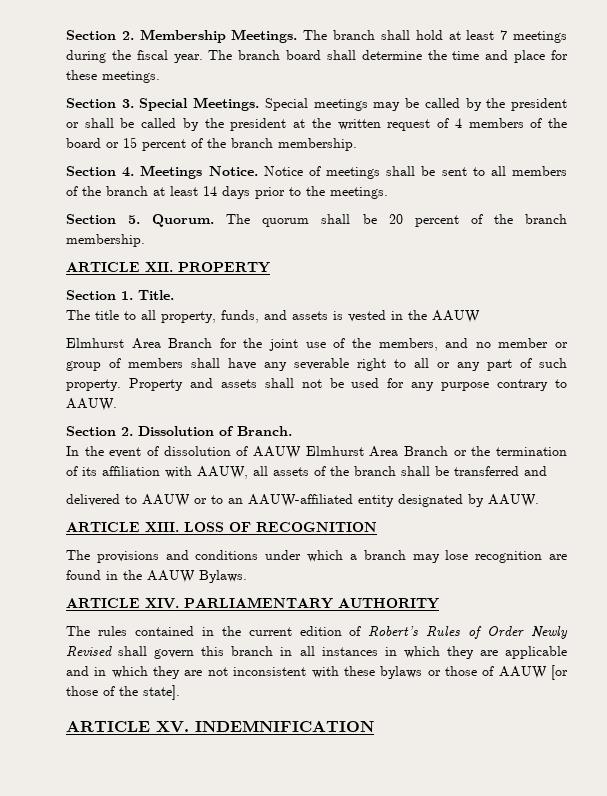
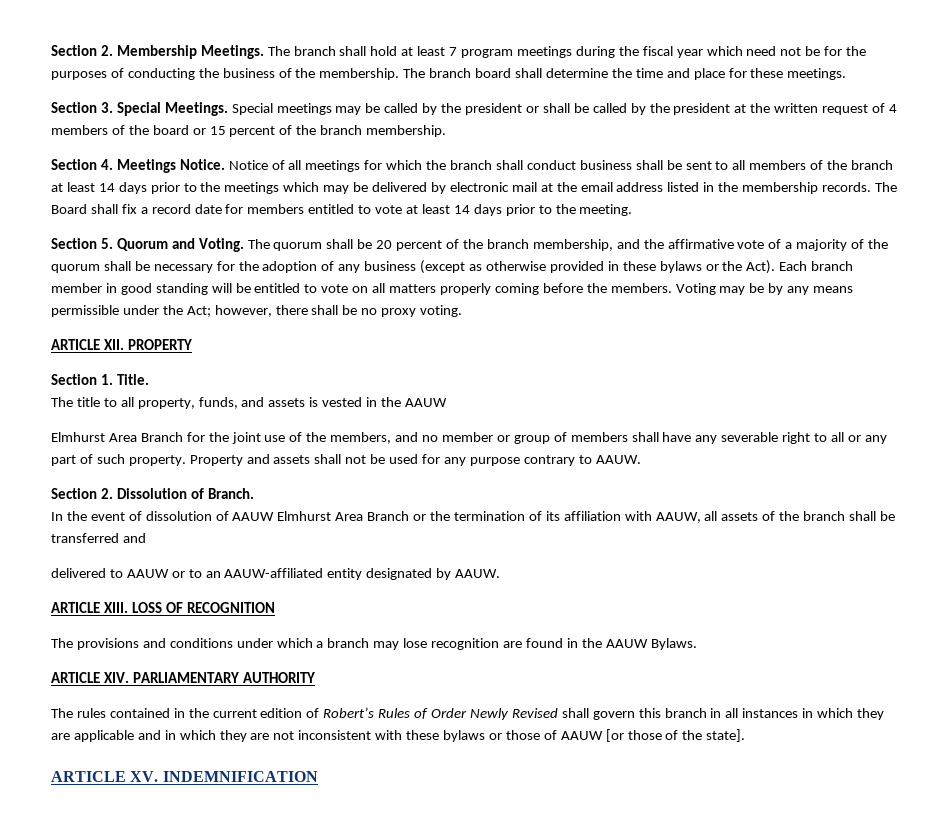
- The branch shall hold at least 7 meetings during the fiscal year.
+ The branch shall hold at least 7 program meetings during the fiscal year which need not be for the purposes of conducting the business of the membership.
- Notice of meetings shall be sent to all members of the branch at least 14 days prior to the meetings.
+ Notice of all meetings for which the branch shall conduct business shall be sent to all members of the branch at least 14 days prior to the meetings which may be delivered by electronic mail at the email address listed in the membership records. The Board shall fix a record date for members entitled to vote at least 14 days prior to the meeting.
- Section 5. Quorum.
+ Section 5. Quorum and Voting.
- The quorum shall be 20 percent of the branch membership.
+ The quorum shall be 20 percent of the branch membership, and the affirmative vote of a majority of the quorum shall be necessary for the adoption of any business (except as otherwise provided in these bylaws or the Act). Each branch member in good standing will be entitled to vote on all matters properly coming before the members. Voting may be by any means permissible under the Act; however, there shall be no proxy voting.

